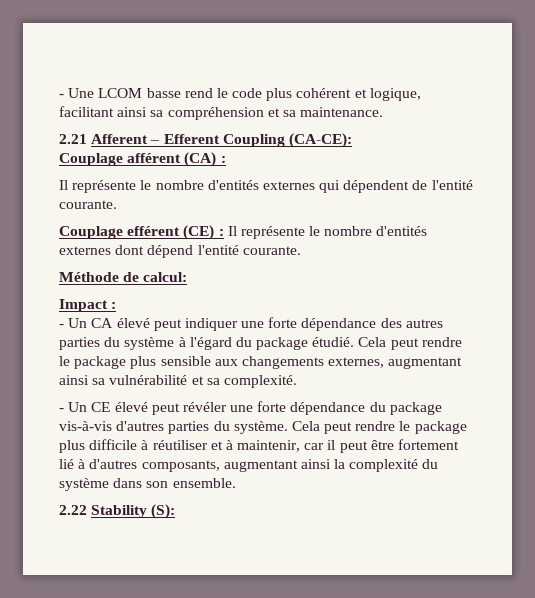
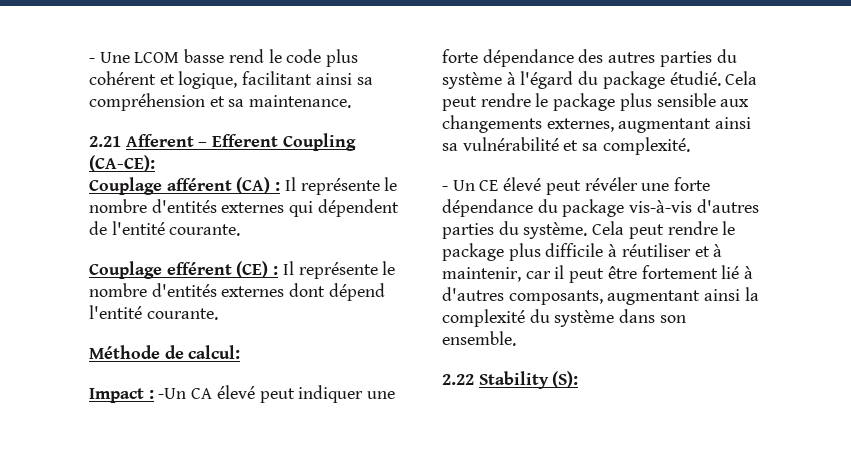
- Couplage afférent (CA) :
- Il représente le nombre d'entités externes qui dépendent de l'entité courante.
+ Couplage afférent (CA) : Il représente le nombre d'entités externes qui dépendent de l'entité courante.
- Impact :
- - Un CA élevé peut indiquer une forte dépendance des autres parties du système à l'égard du package étudié.
+ Impact : -Un CA élevé peut indiquer une forte dépendance des autres parties du système à l'égard du package étudié.

